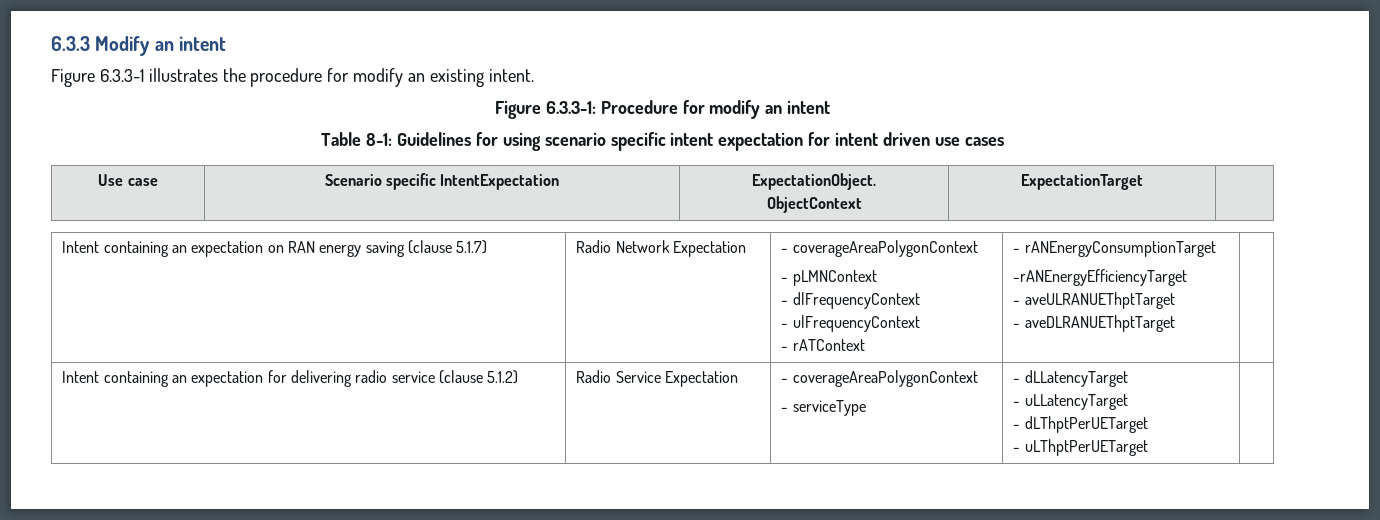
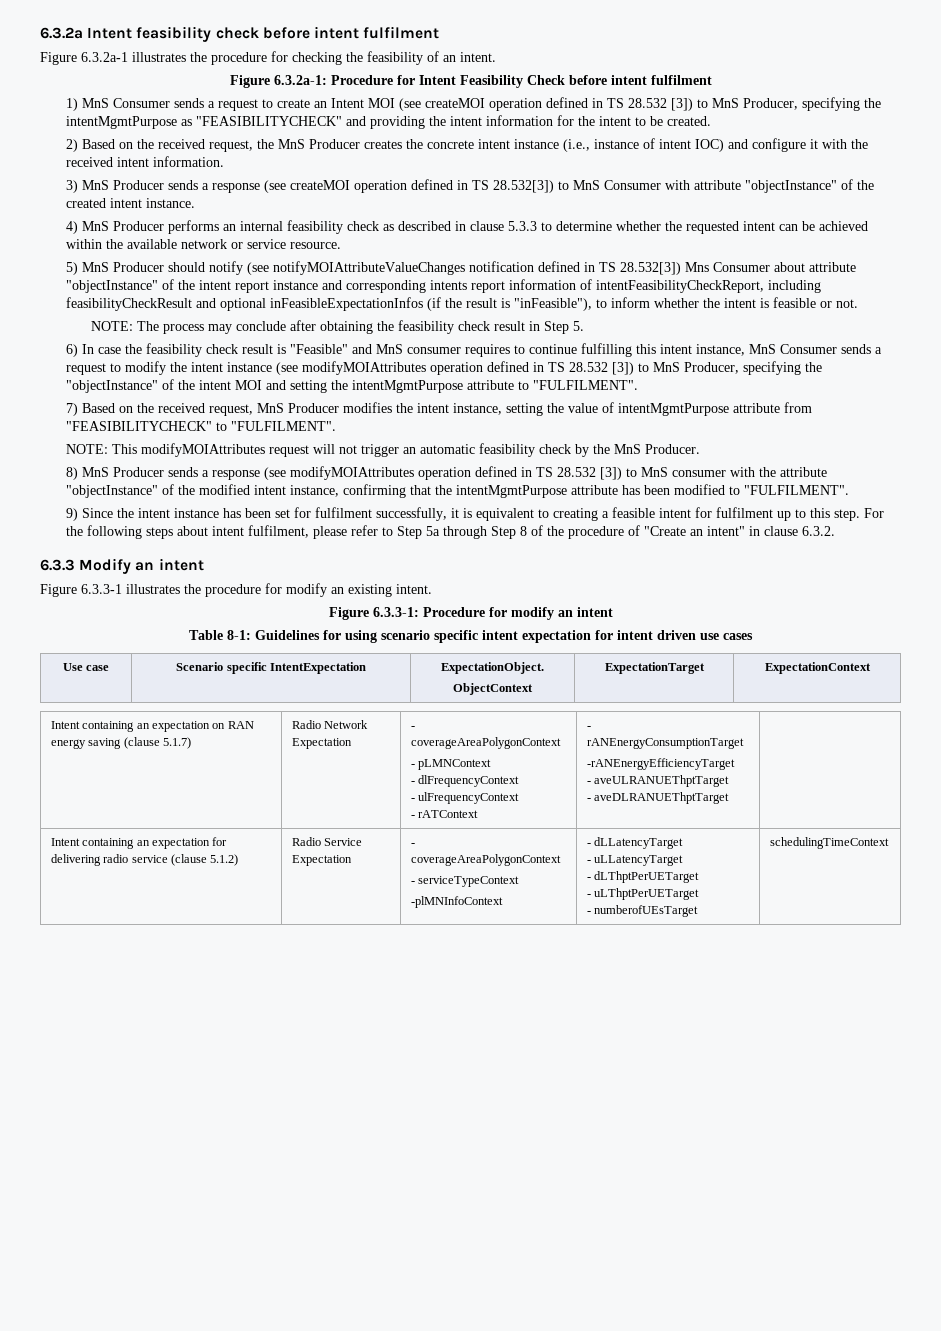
+ 6.3.2a Intent feasibility check before intent fulfilment
+ Figure 6.3.2a-1 illustrates the procedure for checking the feasibility of an intent.
+ Figure 6.3.2a-1: Procedure for Intent Feasibility Check before intent fulfilment
+ 1) MnS Consumer sends a request to create an Intent MOI (see createMOI operation defined in TS 28.532 [3]) to MnS Producer, specifying the intentMgmtPurpose as "FEASIBILITYCHECK" and providing the intent information for the intent to be created.
+ 2) Based on the received request, the MnS Producer creates the concrete intent instance (i.e., instance of intent IOC) and configure it with the received intent information.
+ 3) MnS Producer sends a response (see createMOI operation defined in TS 28.532[3]) to MnS Consumer with attribute "objectInstance" of the created intent instance.
+ 4) MnS Producer performs an internal feasibility check as described in clause 5.3.3 to determine whether the requested intent can be achieved within the available network or service resource.
+ 5) MnS Producer should notify (see notifyMOIAttributeValueChanges notification defined in TS 28.532[3]) Mns Consumer about attribute "objectInstance" of the intent report instance and corresponding intents report information of intentFeasibilityCheckReport, including feasibilityCheckResult and optional inFeasibleExpectationInfos (if the result is "inFeasible"), to inform whether the intent is feasible or not.
+ NOTE: The process may conclude after obtaining the feasibility check result in Step 5.
+ 6) In case the feasibility check result is "Feasible" and MnS consumer requires to continue fulfilling this intent instance, MnS Consumer sends a request to modify the intent instance (see modifyMOIAttributes operation defined in TS 28.532 [3]) to MnS Producer, specifying the "objectInstance" of the intent MOI and setting the intentMgmtPurpose attribute to "FULFILMENT".
+ 7) Based on the received request, MnS Producer modifies the intent instance, setting the value of intentMgmtPurpose attribute from "FEASIBILITYCHECK" to "FULFILMENT".
+ NOTE: This modifyMOIAttributes request will not trigger an automatic feasibility check by the MnS Producer.
+ 8) MnS Producer sends a response (see modifyMOIAttributes operation defined in TS 28.532 [3]) to MnS consumer with the attribute "objectInstance" of the modified intent instance, confirming that the intentMgmtPurpose attribute has been modified to "FULFILMENT".
+ 9) Since the intent instance has been set for fulfilment successfully, it is equivalent to creating a feasible intent for fulfilment up to this step. For the following steps about intent fulfilment, please refer to Step 5a through Step 8 of the procedure of "Create an intent" in clause 6.3.2.
  Use case | Scenario specific IntentExpectation | ExpectationObject.
- ObjectContext | ExpectationTarget |
+ ObjectContext | ExpectationTarget | ExpectationContext
  Intent containing an expectation for delivering radio service (clause 5.1.2) | Radio Service Expectation | - coverageAreaPolygonContext
- - serviceType | - dLLatencyTarget
+ - serviceTypeContext
+ -plMNInfoContext | - dLLatencyTarget
  - uLLatencyTarget
  - dLThptPerUETarget
- - uLThptPerUETarget |
+ - uLThptPerUETarget
+ - numberofUEsTarget | schedulingTimeContext

